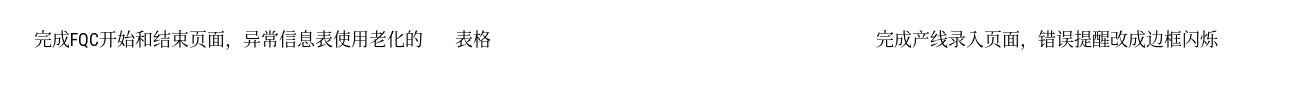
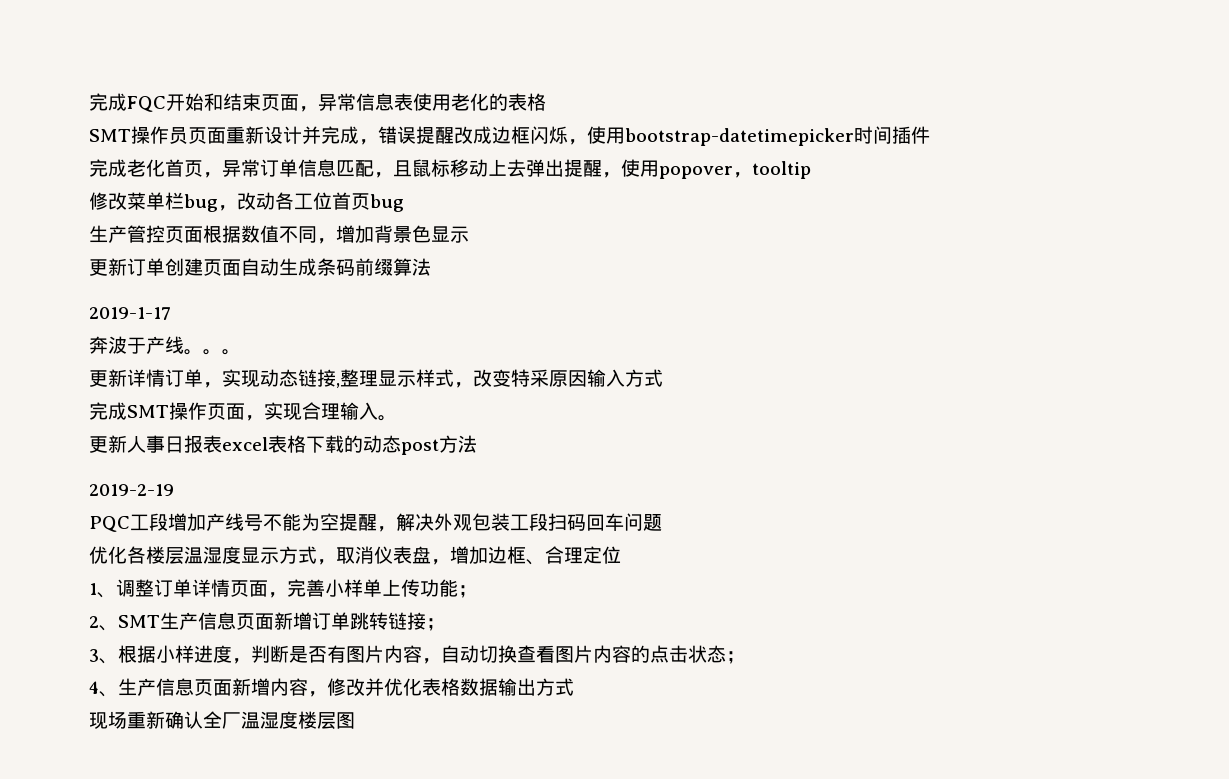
- 完成产线录入页面，错误提醒改成边框闪烁
+ SMT操作员页面重新设计并完成，错误提醒改成边框闪烁，使用bootstrap-datetimepicker时间插件
+ 完成老化首页，异常订单信息匹配，且鼠标移动上去弹出提醒，使用popover，tooltip
+ 修改菜单栏bug，改动各工位首页bug
+ 生产管控页面根据数值不同，增加背景色显示
+ 更新订单创建页面自动生成条码前缀算法
+ 2019-1-17
+ 奔波于产线。。。
+ 更新详情订单，实现动态链接,整理显示样式，改变特采原因输入方式
+ 完成SMT操作页面，实现合理输入。
+ 更新人事日报表excel表格下载的动态post方法
+ 2019-2-19
+ PQC工段增加产线号不能为空提醒，解决外观包装工段扫码回车问题
+ 优化各楼层温湿度显示方式，取消仪表盘，增加边框、合理定位
+ 1、调整订单详情页面，完善小样单上传功能；
+ 2、SMT生产信息页面新增订单跳转链接；
+ 3、根据小样进度，判断是否有图片内容，自动切换查看图片内容的点击状态；
+ 4、生产信息页面新增内容，修改并优化表格数据输出方式
+ 现场重新确认全厂温湿度楼层图

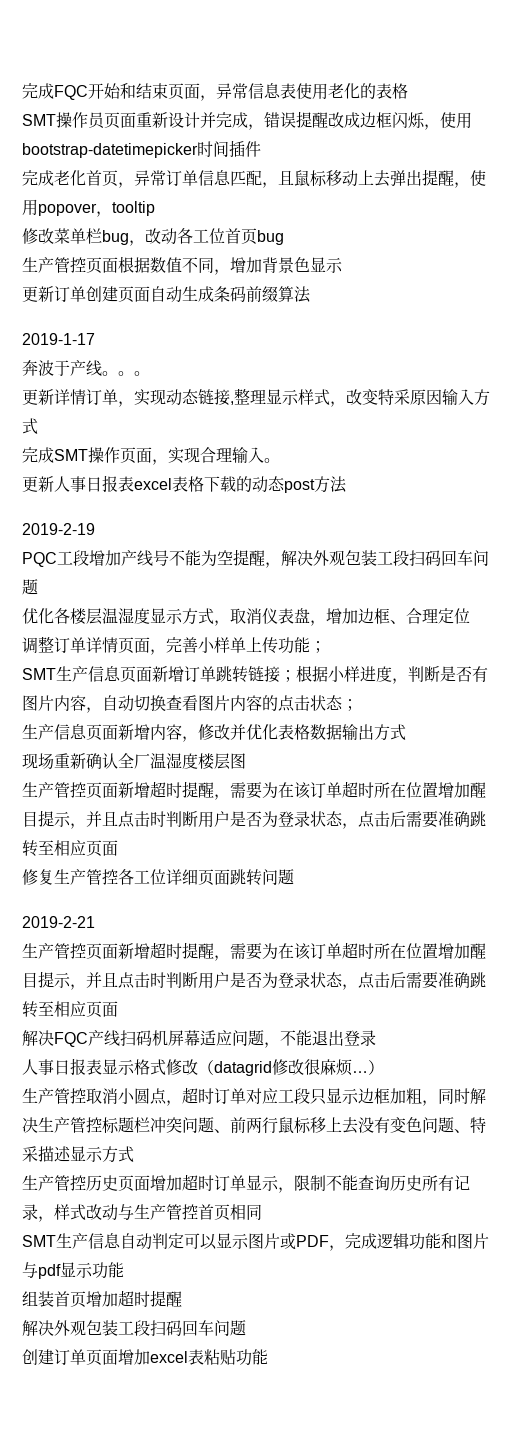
- 1、调整订单详情页面，完善小样单上传功能；
+ 调整订单详情页面，完善小样单上传功能；
- 2、SMT生产信息页面新增订单跳转链接；
- 3、根据小样进度，判断是否有图片内容，自动切换查看图片内容的点击状态；
+ SMT生产信息页面新增订单跳转链接；根据小样进度，判断是否有图片内容，自动切换查看图片内容的点击状态；
- 4、生产信息页面新增内容，修改并优化表格数据输出方式
+ 生产信息页面新增内容，修改并优化表格数据输出方式
  现场重新确认全厂温湿度楼层图
+ 生产管控页面新增超时提醒，需要为在该订单超时所在位置增加醒目提示，并且点击时判断用户是否为登录状态，点击后需要准确跳转至相应页面
+ 修复生产管控各工位详细页面跳转问题
+ 2019-2-21
+ 生产管控页面新增超时提醒，需要为在该订单超时所在位置增加醒目提示，并且点击时判断用户是否为登录状态，点击后需要准确跳转至相应页面
+ 解决FQC产线扫码机屏幕适应问题，不能退出登录
+ 人事日报表显示格式修改（datagrid修改很麻烦…）
+ 生产管控取消小圆点，超时订单对应工段只显示边框加粗，同时解决生产管控标题栏冲突问题、前两行鼠标移上去没有变色问题、特采描述显示方式
+ 生产管控历史页面增加超时订单显示，限制不能查询历史所有记录，样式改动与生产管控首页相同
+ SMT生产信息自动判定可以显示图片或PDF，完成逻辑功能和图片与pdf显示功能
+ 组装首页增加超时提醒
+ 解决外观包装工段扫码回车问题
+ 创建订单页面增加excel表粘贴功能

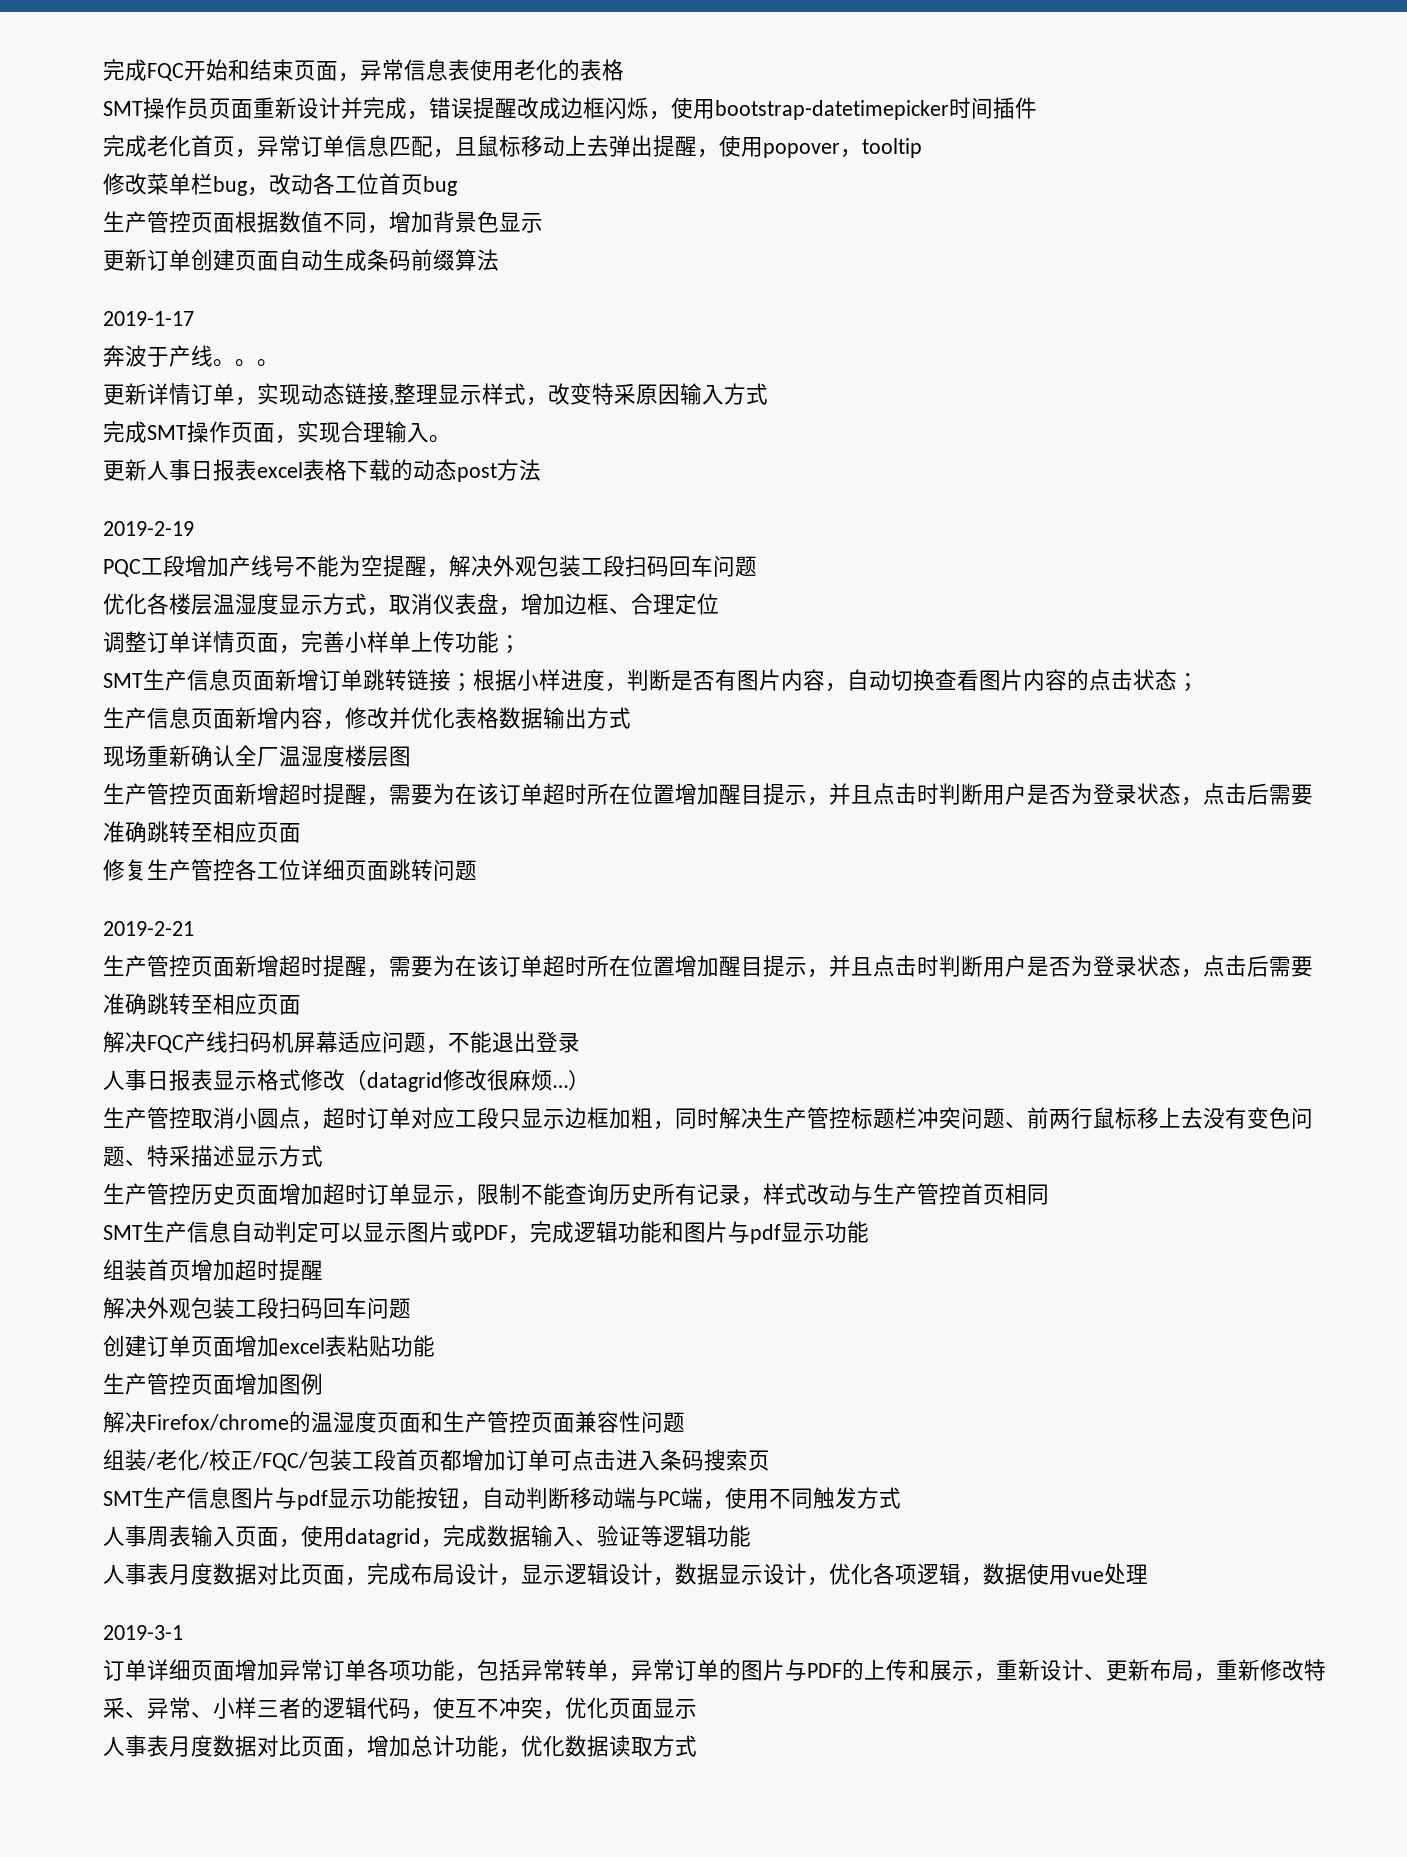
+ 生产管控页面增加图例
+ 解决Firefox/chrome的温湿度页面和生产管控页面兼容性问题
+ 组装/老化/校正/FQC/包装工段首页都增加订单可点击进入条码搜索页
+ SMT生产信息图片与pdf显示功能按钮，自动判断移动端与PC端，使用不同触发方式
+ 人事周表输入页面，使用datagrid，完成数据输入、验证等逻辑功能
+ 人事表月度数据对比页面，完成布局设计，显示逻辑设计，数据显示设计，优化各项逻辑，数据使用vue处理
+ 2019-3-1
+ 订单详细页面增加异常订单各项功能，包括异常转单，异常订单的图片与PDF的上传和展示，重新设计、更新布局，重新修改特采、异常、小样三者的逻辑代码，使互不冲突，优化页面显示
+ 人事表月度数据对比页面，增加总计功能，优化数据读取方式

